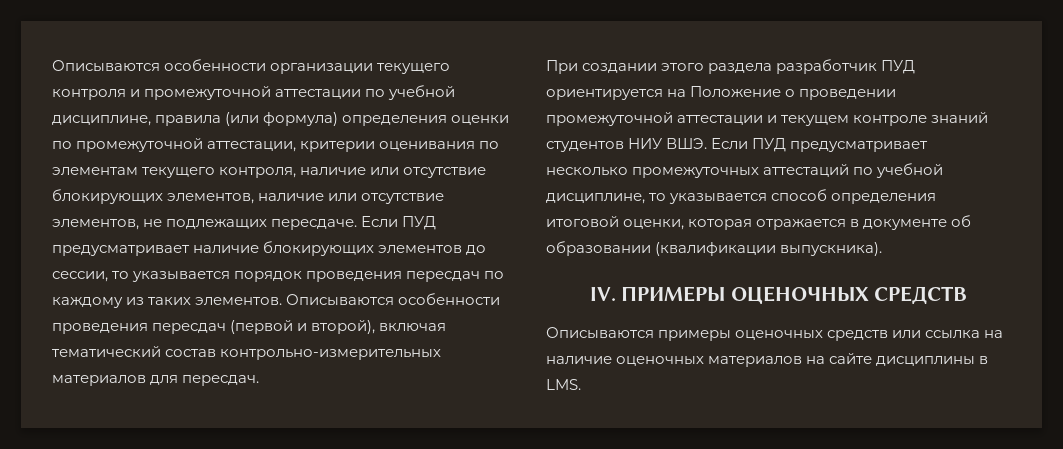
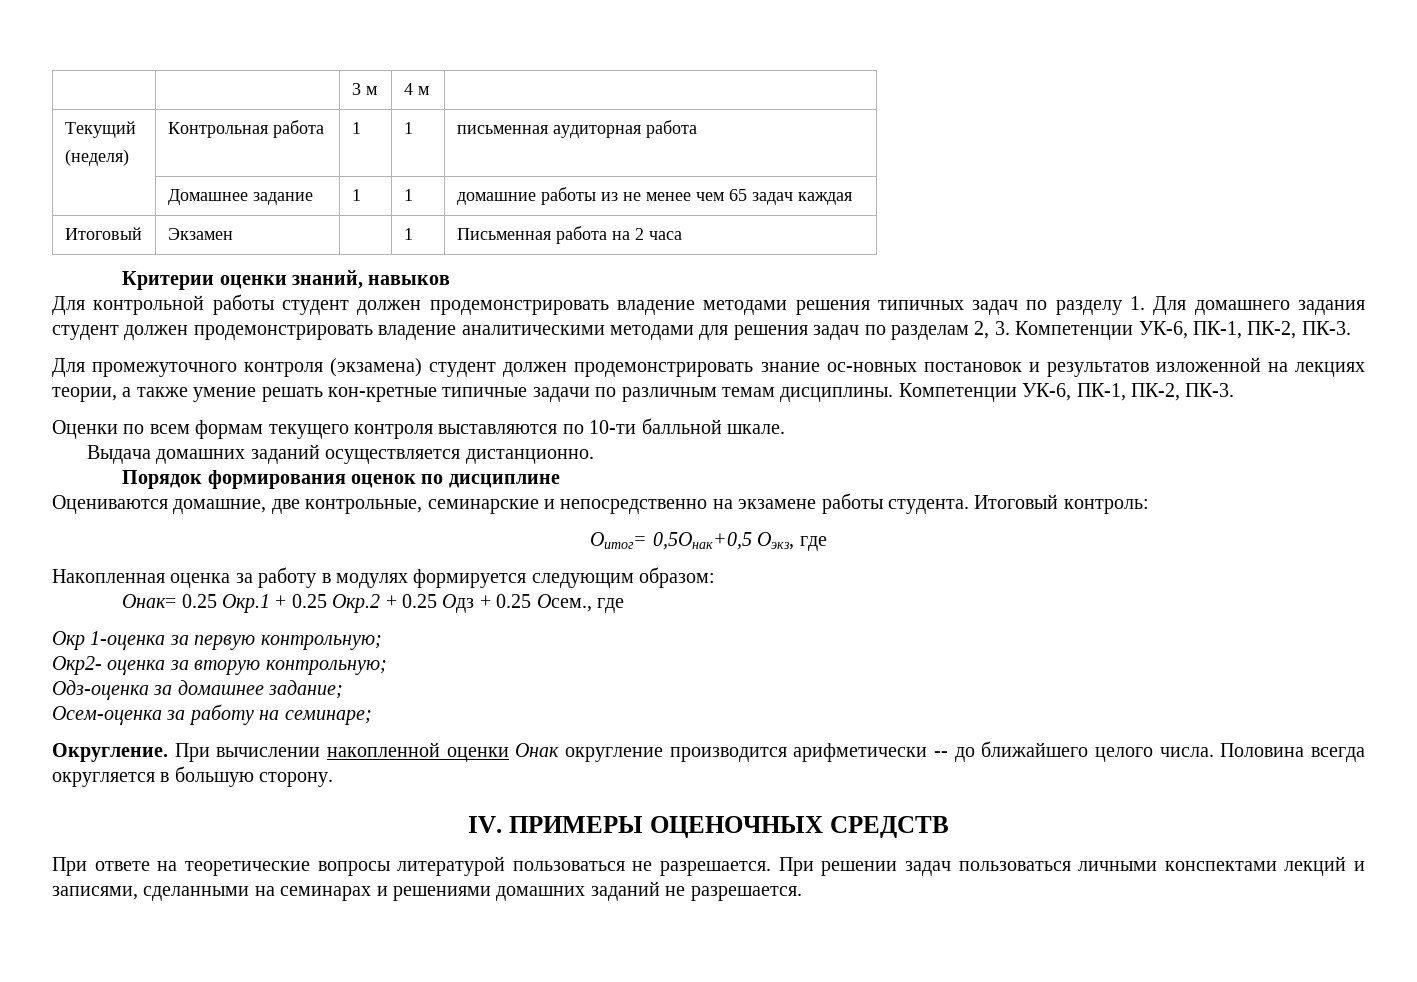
- Описываются особенности организации текущего контроля и промежуточной аттестации по учебной дисциплине, правила (или формула) определения оценки по промежуточной аттестации, критерии оценивания по элементам текущего контроля, наличие или отсутствие блокирующих элементов, наличие или отсутствие элементов, не подлежащих пересдаче. Если ПУД предусматривает наличие блокирующих элементов до сессии, то указывается порядок проведения пересдач по каждому из таких элементов. Описываются особенности проведения пересдач (первой и второй), включая тематический состав контрольно-измерительных материалов для пересдач.
- При создании этого раздела разработчик ПУД ориентируется на Положение о проведении промежуточной аттестации и текущем контроле знаний студентов НИУ ВШЭ. Если ПУД предусматривает несколько промежуточных аттестаций по учебной дисциплине, то указывается способ определения итоговой оценки, которая отражается в документе об образовании (квалификации выпускника).
+ | | 3 м | 4 м |
+ Текущий
+ (неделя) | Контрольная работа | 1 | 1 | письменная аудиторная работа
+ | Домашнее задание | 1 | 1 | домашние работы из не менее чем 65 задач каждая
+ Итоговый | Экзамен | | 1 | Письменная работа на 2 часа
+ Критерии оценки знаний, навыков
+ Для контрольной работы студент должен продемонстрировать владение методами решения типичных задач по разделу 1. Для домашнего задания студент должен продемонстрировать владение аналитическими методами для решения задач по разделам 2, 3. Компетенции УК-6, ПК-1, ПК-2, ПК-3.
+ Для промежуточного контроля (экзамена) студент должен продемонстрировать знание ос-новных постановок и результатов изложенной на лекциях теории, а также умение решать кон-кретные типичные задачи по различным темам дисциплины. Компетенции УК-6, ПК-1, ПК-2, ПК-3.
+ Оценки по всем формам текущего контроля выставляются по 10-ти балльной шкале.
+ Выдача домашних заданий осуществляется дистанционно.
+ Порядок формирования оценок по дисциплине
+ Оцениваются домашние, две контрольные, семинарские и непосредственно на экзамене работы студента. Итоговый контроль:
+ Oитог= 0,5Онак+0,5 Оэкз, где
+ Накопленная оценка за работу в модулях формируется следующим образом:
+ Онак= 0.25 Окр.1 + 0.25 Окр.2 + 0.25 Одз + 0.25 Осем., где
+ Окр 1-оценка за первую контрольную;
+ Окр2- оценка за вторую контрольную;
+ Одз-оценка за домашнее задание;
+ Осем-оценка за работу на семинаре;
+ Округление. При вычислении накопленной оценки Онак округление производится арифметически -- до ближайшего целого числа. Половина всегда округляется в большую сторону.
  IV. ПРИМЕРЫ ОЦЕНОЧНЫХ СРЕДСТВ
- Описываются примеры оценочных средств или ссылка на наличие оценочных материалов на сайте дисциплины в LMS.
+ При ответе на теоретические вопросы литературой пользоваться не разрешается. При решении задач пользоваться личными конспектами лекций и записями, сделанными на семинарах и решениями домашних заданий не разрешается.

